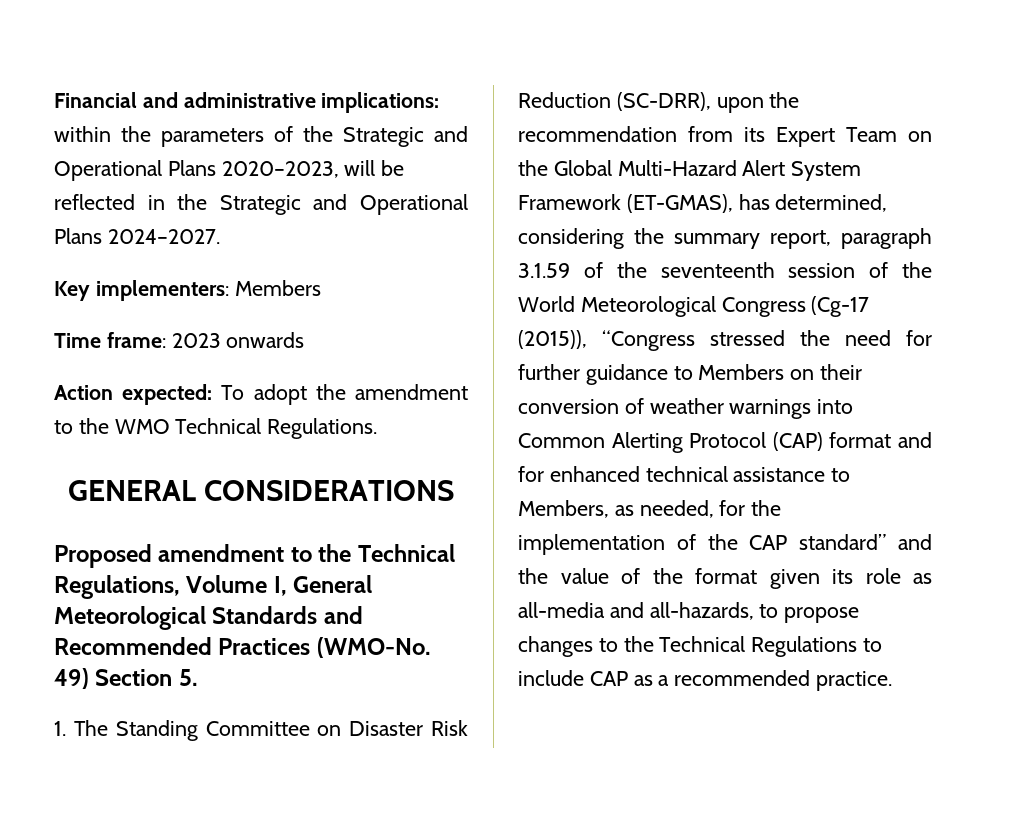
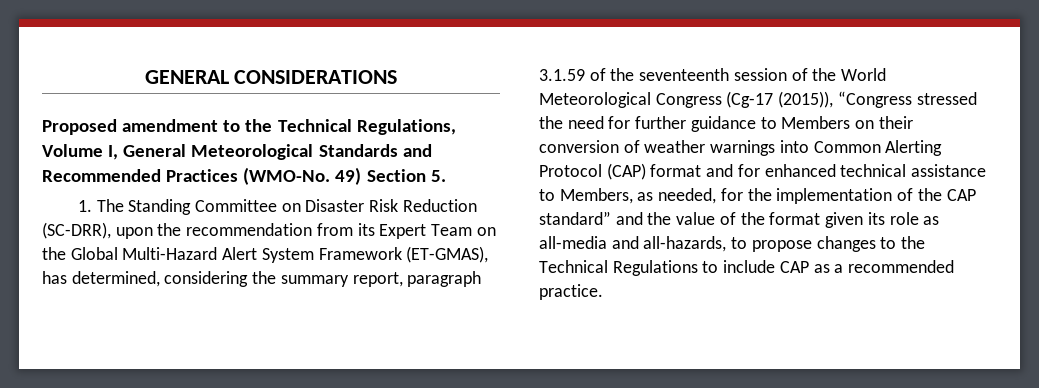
- Financial and administrative implications: within the parameters of the Strategic and Operational Plans 2020–2023, will be reflected in the Strategic and Operational Plans 2024–2027.
- Key implementers: Members
- Time frame: 2023 onwards
- Action expected: To adopt the amendment to the WMO Technical Regulations.

